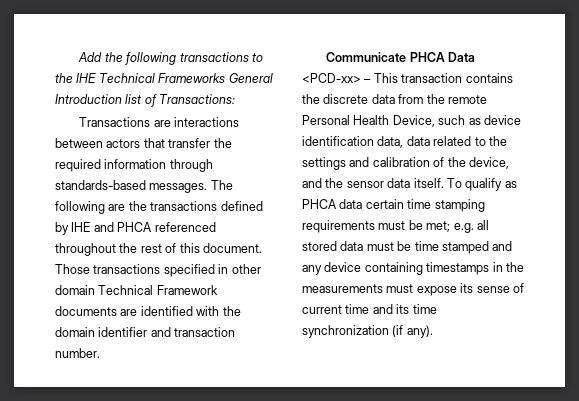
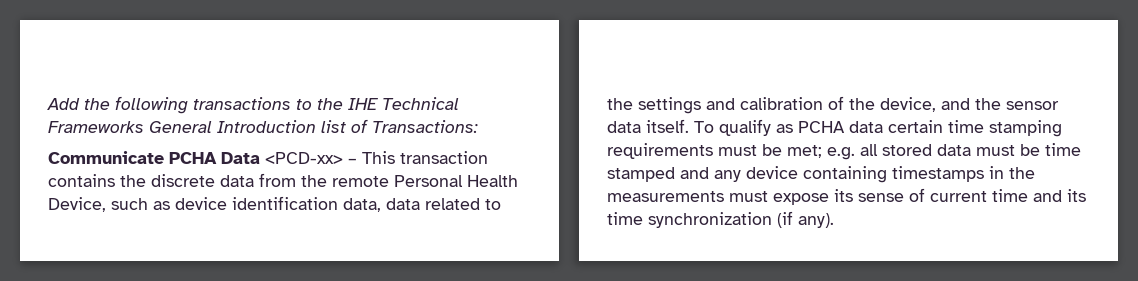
- Transactions are interactions between actors that transfer the required information through standards-based messages. The following are the transactions defined by IHE and PHCA referenced throughout the rest of this document. Those transactions specified in other domain Technical Framework documents are identified with the domain identifier and transaction number.
- Communicate PHCA Data <PCD-xx> – This transaction contains the discrete data from the remote Personal Health Device, such as device identification data, data related to the settings and calibration of the device, and the sensor data itself.
+ Communicate PCHA Data <PCD-xx> – This transaction contains the discrete data from the remote Personal Health Device, such as device identification data, data related to the settings and calibration of the device, and the sensor data itself.
- To qualify as PHCA data certain time stamping requirements must be met; e.g. all stored data must be time stamped and any device containing timestamps in the measurements must expose its sense of current time and its time synchronization (if any).
+ To qualify as PCHA data certain time stamping requirements must be met; e.g. all stored data must be time stamped and any device containing timestamps in the measurements must expose its sense of current time and its time synchronization (if any).

